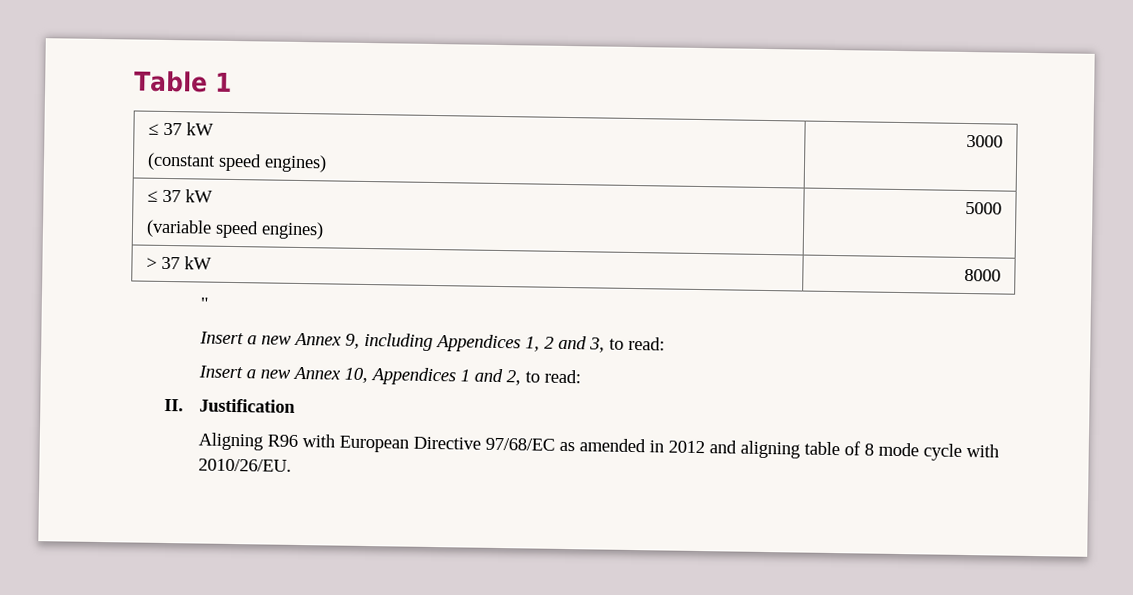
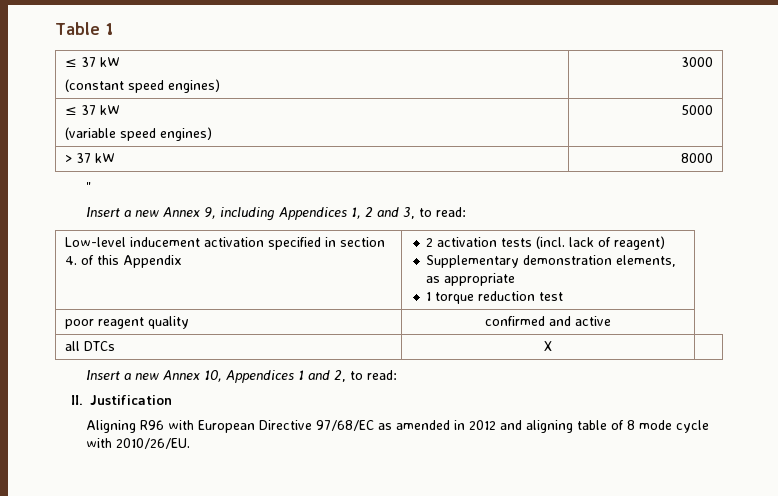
+ Low-level inducement activation specified in section 4. of this Appendix | 2 activation tests (incl. lack of reagent)
+ Supplementary demonstration elements, as appropriate
+ 1 torque reduction test
+ poor reagent quality | confirmed and active
+ all DTCs | X |

